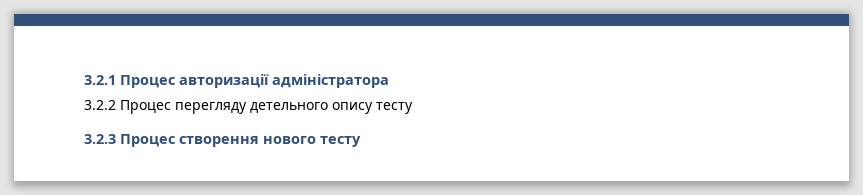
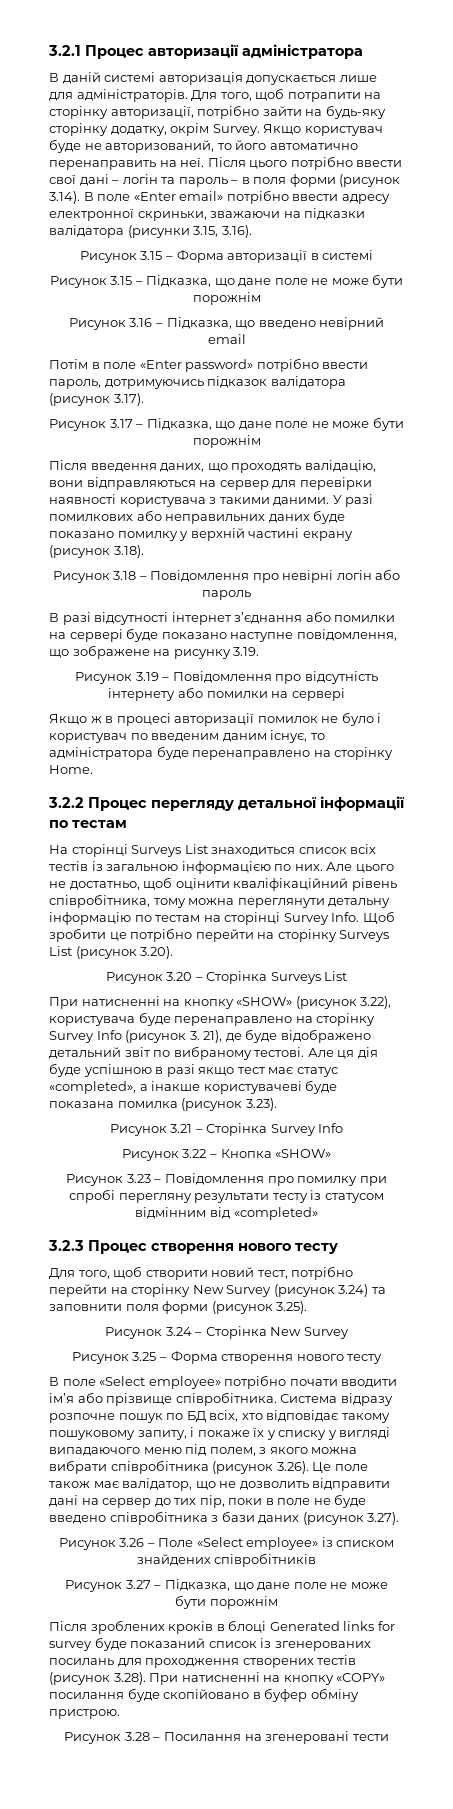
- 3.2.2 Процес перегляду детельного опису тесту
+ В даній системі авторизація допускається лише для адміністраторів. Для того, щоб потрапити на сторінку авторизації, потрібно зайти на будь-яку сторінку додатку, окрім Survey. Якщо користувач буде не авторизований, то його автоматично перенаправить на неї. Після цього потрібно ввести свої дані – логін та пароль – в поля форми (рисунок 3.14). В поле «Enter email» потрібно ввести адресу електронної скриньки, зважаючи на підказки валідатора (рисунки 3.15, 3.16).
+ Рисунок 3.15 – Форма авторизації в системі
+ Рисунок 3.15 – Підказка, що дане поле не може бути порожнім
+ Рисунок 3.16 – Підказка, що введено невірний email
+ Потім в поле «Enter password» потрібно ввести пароль, дотримуючись підказок валідатора (рисунок 3.17).
+ Рисунок 3.17 – Підказка, що дане поле не може бути порожнім
+ Після введення даних, що проходять валідацію, вони відправляються на сервер для перевірки наявності користувача з такими даними. У разі помилкових або неправильних даних буде показано помилку у верхній частині екрану (рисунок 3.18).
+ Рисунок 3.18 – Повідомлення про невірні логін або пароль
+ В разі відсутності інтернет з’єднання або помилки на сервері буде показано наступне повідомлення, що зображене на рисунку 3.19.
+ Рисунок 3.19 – Повідомлення про відсутність інтернету або помилки на сервері
+ Якщо ж в процесі авторизації помилок не було і користувач по введеним даним існує, то адміністратора буде перенаправлено на сторінку Home.
+ 3.2.2 Процес перегляду детальної інформації по тестам
+ На сторінці Surveys List знаходиться список всіх тестів із загальною інформацією по них. Але цього не достатньо, щоб оцінити кваліфікаційний рівень співробітника, тому можна переглянути детальну інформацію по тестам на сторінці Survey Info. Щоб зробити це потрібно перейти на сторінку Surveys List (рисунок 3.20).
+ Рисунок 3.20 – Сторінка Surveys List
+ При натисненні на кнопку «SHOW» (рисунок 3.22), користувача буде перенаправлено на сторінку Survey Info (рисунок 3. 21), де буде відображено детальний звіт по вибраному тестові. Але ця дія буде успішною в разі якщо тест має статус «completed», а інакше користувачеві буде показана помилка (рисунок 3.23).
+ Рисунок 3.21 – Сторінка Survey Info
+ Рисунок 3.22 – Кнопка «SHOW»
+ Рисунок 3.23 – Повідомлення про помилку при спробі перегляну результати тесту із статусом відмінним від «completed»
+ Для того, щоб створити новий тест, потрібно перейти на сторінку New Survey (рисунок 3.24) та заповнити поля форми (рисунок 3.25).
+ Рисунок 3.24 – Сторінка New Survey
+ Рисунок 3.25 – Форма створення нового тесту
+ В поле «Select employee» потрібно почати вводити ім’я або прізвище співробітника. Система відразу розпочне пошук по БД всіх, хто відповідає такому пошуковому запиту, і покаже їх у списку у вигляді випадаючого меню під полем, з якого можна вибрати співробітника (рисунок 3.26). Це поле також має валідатор, що не дозволить відправити дані на сервер до тих пір, поки в поле не буде введено співробітника з бази даних (рисунок 3.27).
+ Рисунок 3.26 – Поле «Select employee» із списком знайдених співробітників
+ Рисунок 3.27 – Підказка, що дане поле не може бути порожнім
+ Після зроблених кроків в блоці Generated links for survey буде показаний список із згенерованих посилань для проходження створених тестів (рисунок 3.28). При натисненні на кнопку «COPY» посилання буде скопійовано в буфер обміну пристрою.
+ Рисунок 3.28 – Посилання на згенеровані тести

